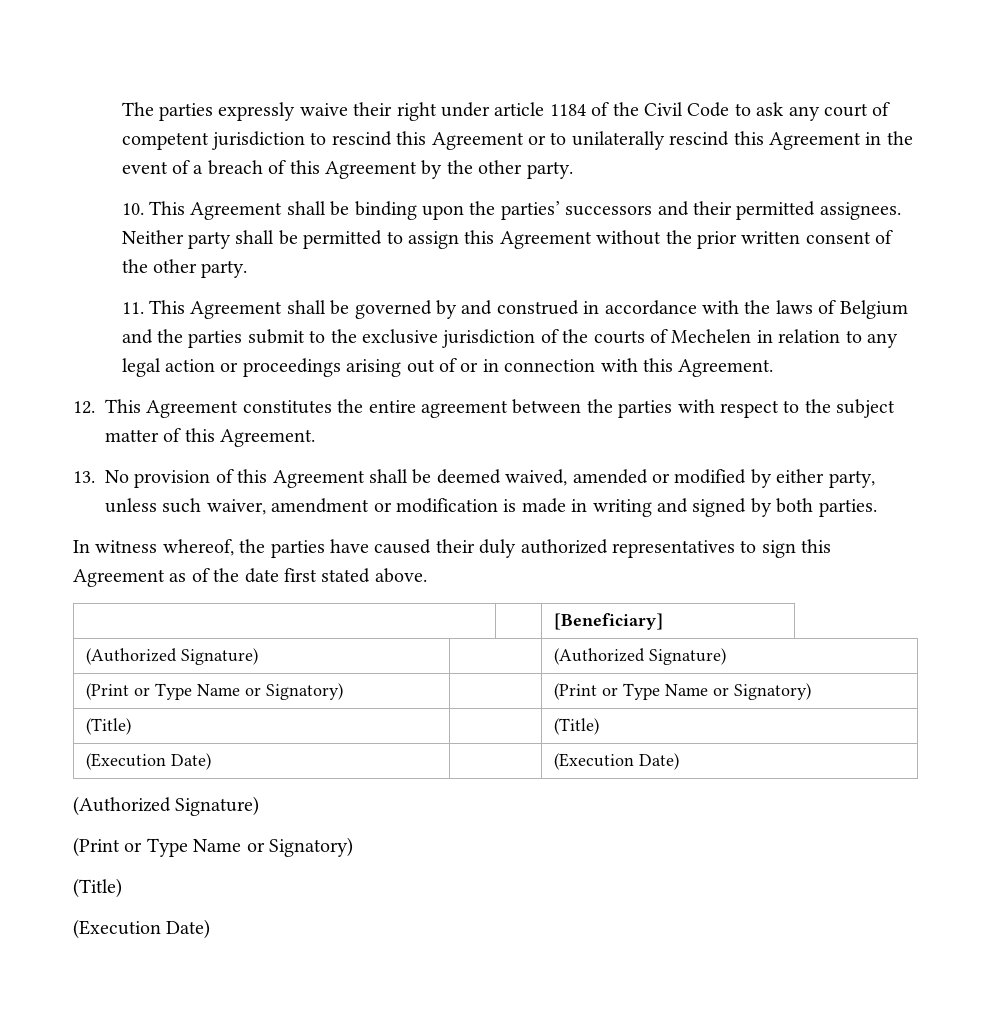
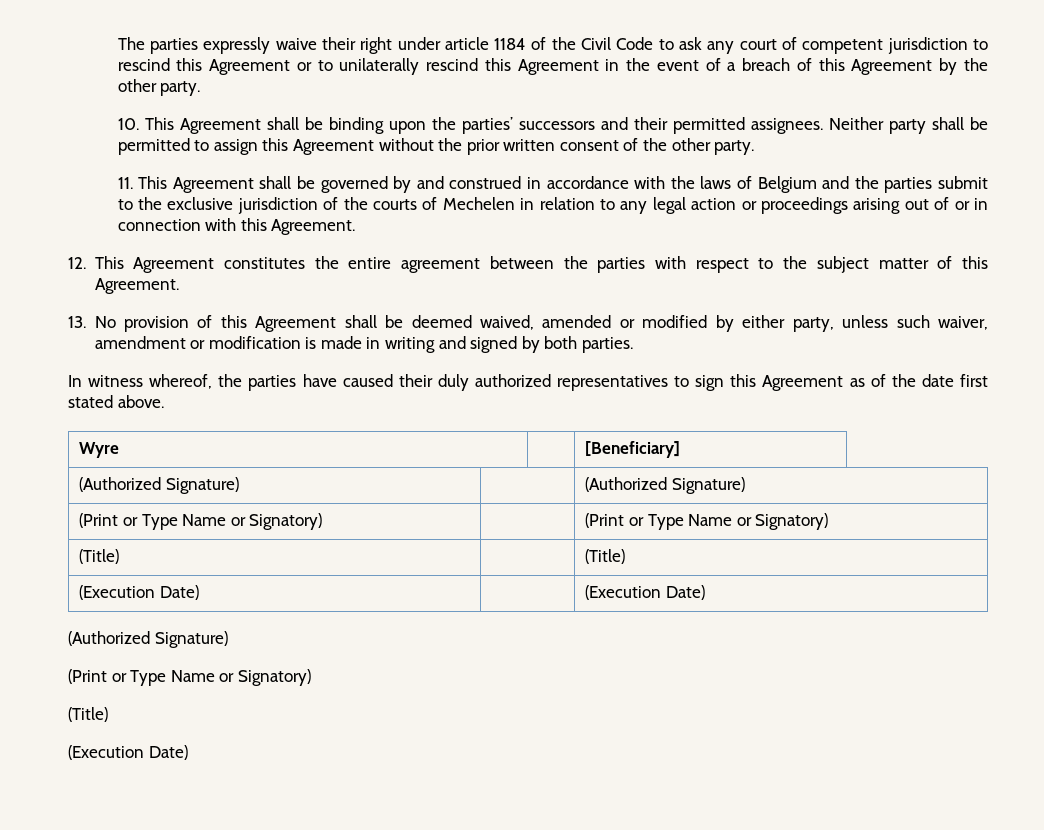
- | | [Beneficiary]
+ Wyre | | [Beneficiary]

